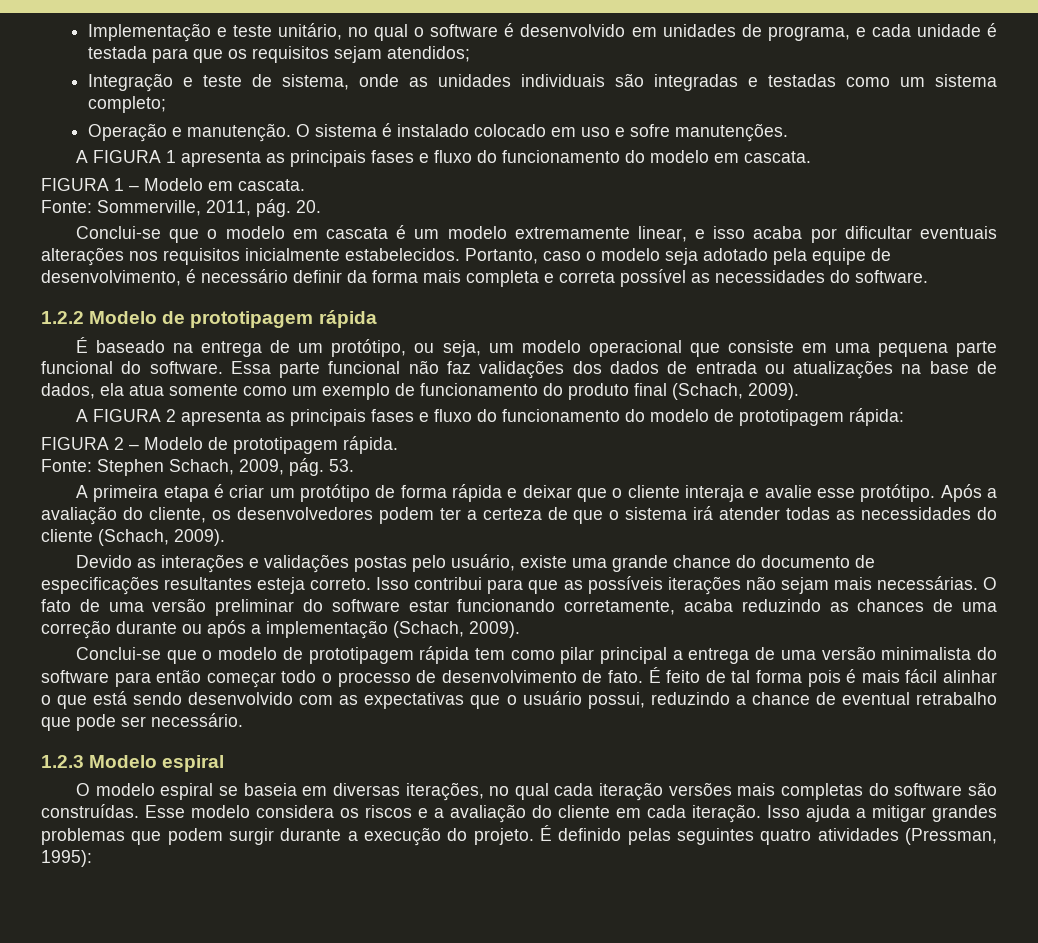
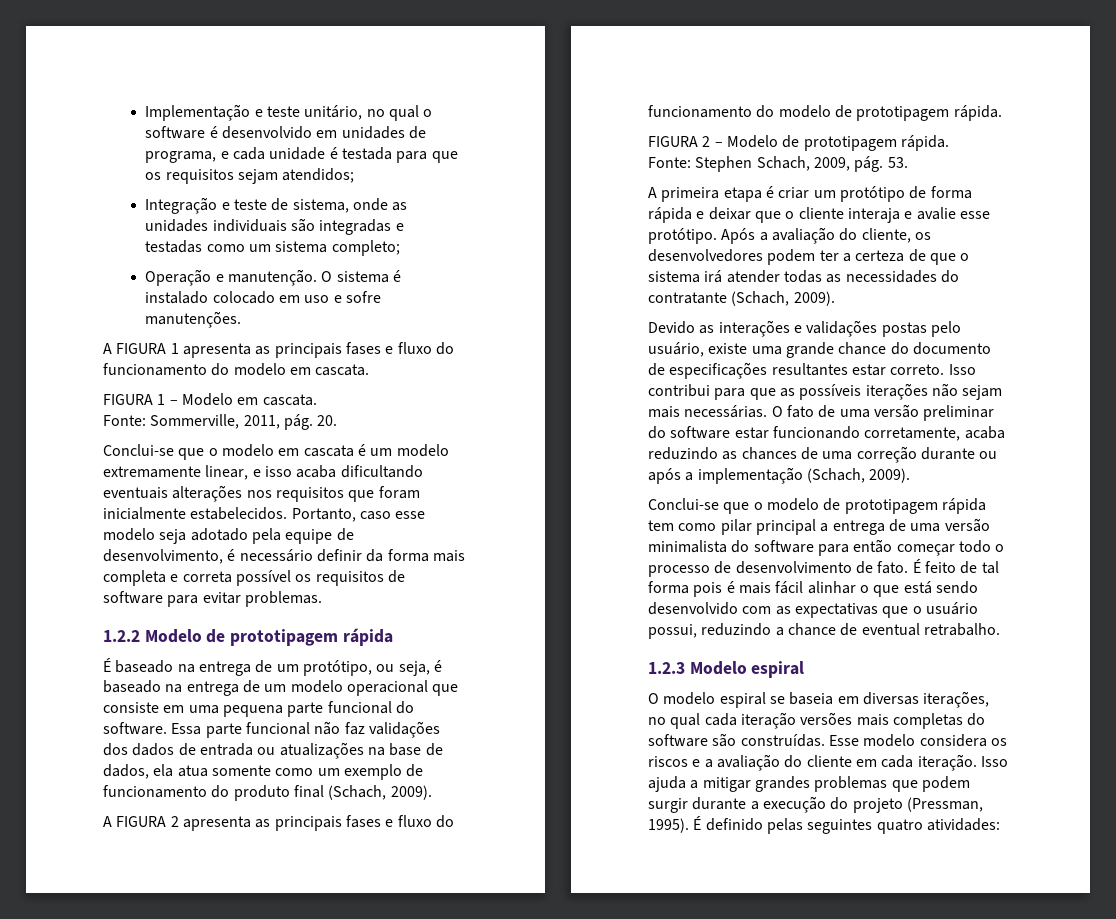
- Conclui-se que o modelo em cascata é um modelo extremamente linear, e isso acaba por dificultar eventuais alterações nos requisitos inicialmente estabelecidos.
+ Conclui-se que o modelo em cascata é um modelo extremamente linear, e isso acaba dificultando eventuais alterações nos requisitos que foram inicialmente estabelecidos.
- Portanto, caso o modelo seja adotado pela equipe de desenvolvimento, é necessário definir da forma mais completa e correta possível as necessidades do software.
+ Portanto, caso esse modelo seja adotado pela equipe de desenvolvimento, é necessário definir da forma mais completa e correta possível os requisitos de software para evitar problemas.
- É baseado na entrega de um protótipo, ou seja, um modelo operacional que consiste em uma pequena parte funcional do software.
+ É baseado na entrega de um protótipo, ou seja, é baseado na entrega de um modelo operacional que consiste em uma pequena parte funcional do software.
- A FIGURA 2 apresenta as principais fases e fluxo do funcionamento do modelo de prototipagem rápida:
+ A FIGURA 2 apresenta as principais fases e fluxo do funcionamento do modelo de prototipagem rápida.
- Após a avaliação do cliente, os desenvolvedores podem ter a certeza de que o sistema irá atender todas as necessidades do cliente (Schach, 2009).
+ Após a avaliação do cliente, os desenvolvedores podem ter a certeza de que o sistema irá atender todas as necessidades do contratante (Schach, 2009).
- Devido as interações e validações postas pelo usuário, existe uma grande chance do documento de especificações resultantes esteja correto.
+ Devido as interações e validações postas pelo usuário, existe uma grande chance do documento de especificações resultantes estar correto.
- É feito de tal forma pois é mais fácil alinhar o que está sendo desenvolvido com as expectativas que o usuário possui, reduzindo a chance de eventual retrabalho que pode ser necessário.
+ É feito de tal forma pois é mais fácil alinhar o que está sendo desenvolvido com as expectativas que o usuário possui, reduzindo a chance de eventual retrabalho.
- Isso ajuda a mitigar grandes problemas que podem surgir durante a execução do projeto.
+ Isso ajuda a mitigar grandes problemas que podem surgir durante a execução do projeto (Pressman, 1995).
- É definido pelas seguintes quatro atividades (Pressman, 1995):
+ É definido pelas seguintes quatro atividades:

